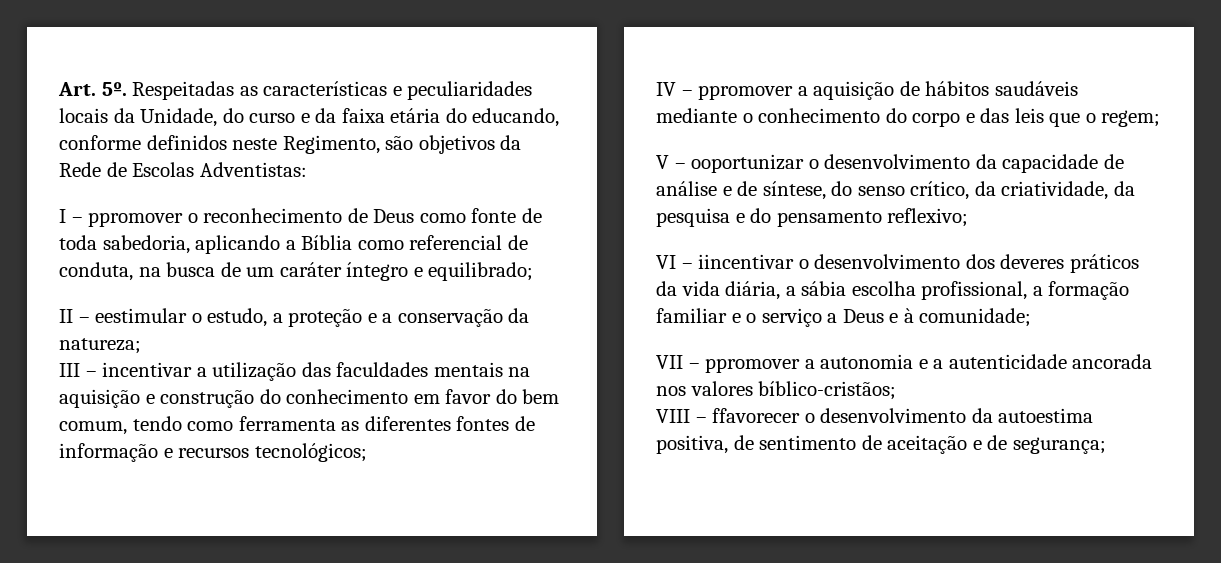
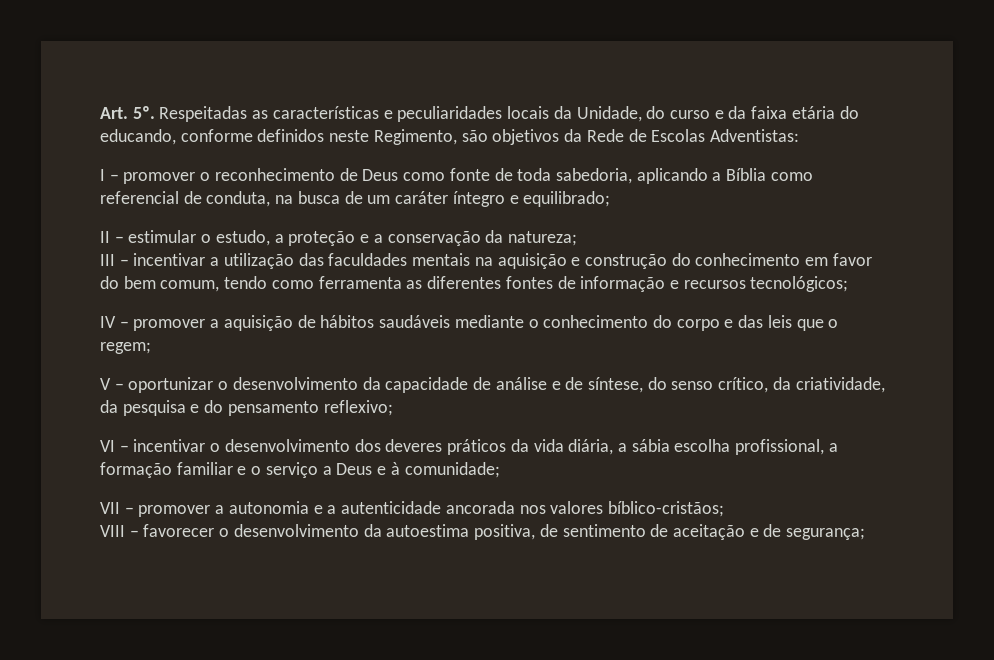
- I – ppromover o reconhecimento de Deus como fonte de toda sabedoria, aplicando a Bíblia como referencial de conduta, na busca de um caráter íntegro e equilibrado;
+ I – promover o reconhecimento de Deus como fonte de toda sabedoria, aplicando a Bíblia como referencial de conduta, na busca de um caráter íntegro e equilibrado;
- II – eestimular o estudo, a proteção e a conservação da natureza;
+ II – estimular o estudo, a proteção e a conservação da natureza;
- IV – ppromover a aquisição de hábitos saudáveis mediante o conhecimento do corpo e das leis que o regem;
+ IV – promover a aquisição de hábitos saudáveis mediante o conhecimento do corpo e das leis que o regem;
- V – ooportunizar o desenvolvimento da capacidade de análise e de síntese, do senso crítico, da criatividade, da pesquisa e do pensamento reflexivo;
+ V – oportunizar o desenvolvimento da capacidade de análise e de síntese, do senso crítico, da criatividade, da pesquisa e do pensamento reflexivo;
- VI – iincentivar o desenvolvimento dos deveres práticos da vida diária, a sábia escolha profissional, a formação familiar e o serviço a Deus e à comunidade;
+ VI – incentivar o desenvolvimento dos deveres práticos da vida diária, a sábia escolha profissional, a formação familiar e o serviço a Deus e à comunidade;
- VII – ppromover a autonomia e a autenticidade ancorada nos valores bíblico-cristãos;
+ VII – promover a autonomia e a autenticidade ancorada nos valores bíblico-cristãos;
- VIII – ffavorecer o desenvolvimento da autoestima positiva, de sentimento de aceitação e de segurança;
+ VIII – favorecer o desenvolvimento da autoestima positiva, de sentimento de aceitação e de segurança;

